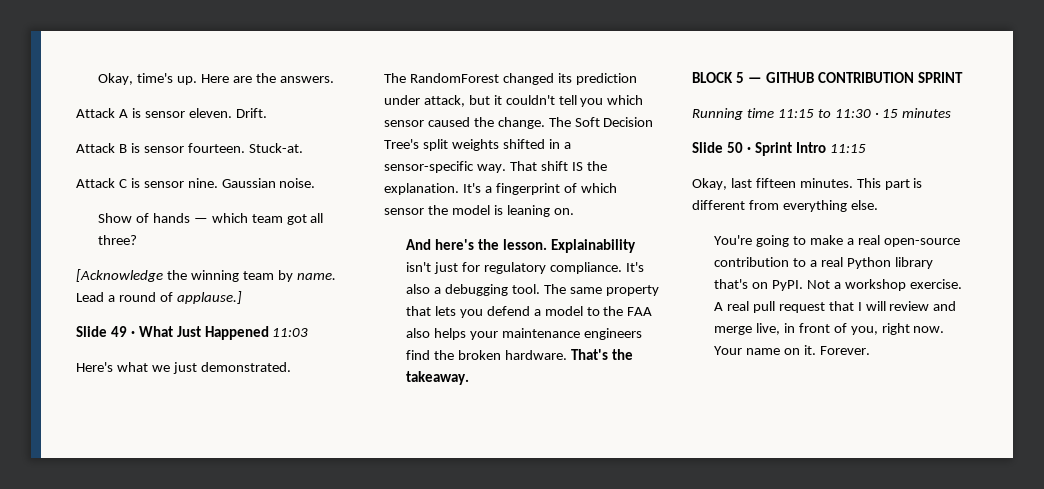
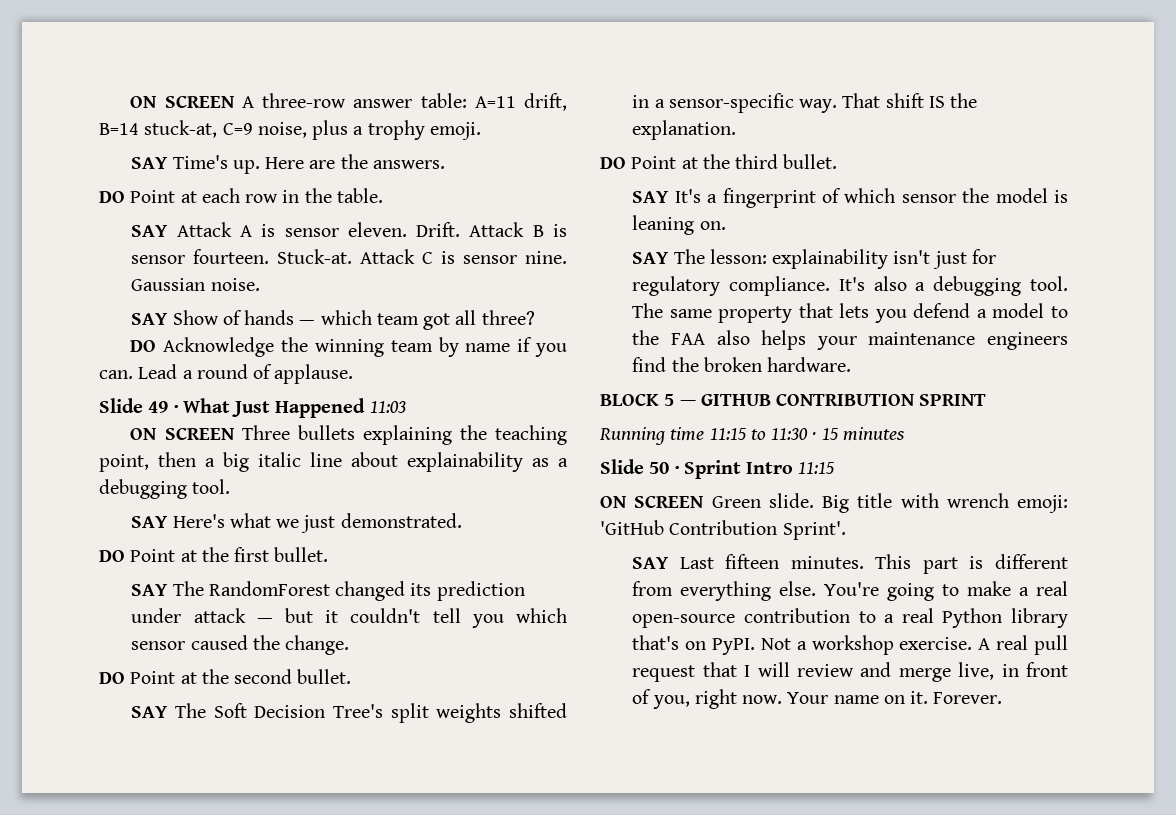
- Okay, time's up.
+ ON SCREEN A three-row answer table: A=11 drift, B=14 stuck-at, C=9 noise, plus a trophy emoji.
+ SAY Time's up.
- Attack A is sensor eleven.
+ DO Point at each row in the table.
+ SAY Attack A is sensor eleven.
- Drift.
- Attack B is sensor fourteen.
+ Drift. Attack B is sensor fourteen.
- Stuck-at.
- Attack C is sensor nine.
+ Stuck-at. Attack C is sensor nine.
- Show of hands — which team got all three?
+ SAY Show of hands — which team got all three?
- [Acknowledge the winning team by name.
+ DO Acknowledge the winning team by name if you can.
- Lead a round of applause.]
+ Lead a round of applause.
- Here's what we just demonstrated.
+ ON SCREEN Three bullets explaining the teaching point, then a big italic line about explainability as a debugging tool.
+ SAY Here's what we just demonstrated.
- The RandomForest changed its prediction under attack, but it couldn't tell you which sensor caused the change. The Soft Decision Tree's split weights shifted in a sensor-specific way.
+ DO Point at the first bullet.
+ SAY The RandomForest changed its prediction under attack — but it couldn't tell you which sensor caused the change.
+ DO Point at the second bullet.
+ SAY The Soft Decision Tree's split weights shifted in a sensor-specific way.
- That shift IS the explanation. It's a fingerprint of which sensor the model is leaning on.
+ That shift IS the explanation.
+ DO Point at the third bullet.
+ SAY It's a fingerprint of which sensor the model is leaning on.
- And here's the lesson. Explainability isn't just for regulatory compliance.
+ SAY The lesson: explainability isn't just for regulatory compliance.
- That's the takeaway.
- Okay, last fifteen minutes.
+ ON SCREEN Green slide. Big title with wrench emoji: 'GitHub Contribution Sprint'.
+ SAY Last fifteen minutes.
- This part is different from everything else.
- You're going to make a real open-source contribution to a real Python library that's on PyPI.
+ This part is different from everything else. You're going to make a real open-source contribution to a real Python library that's on PyPI.

